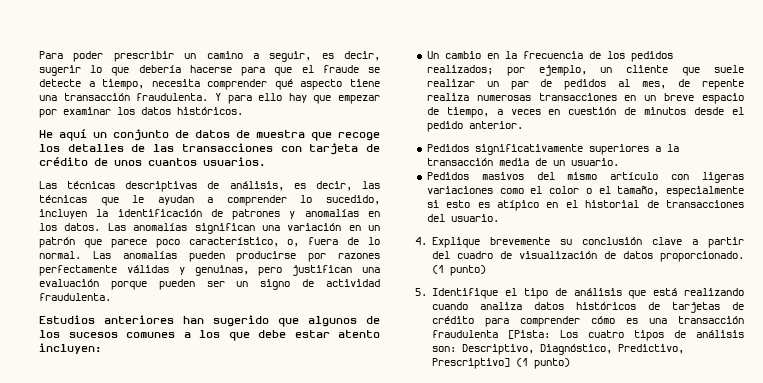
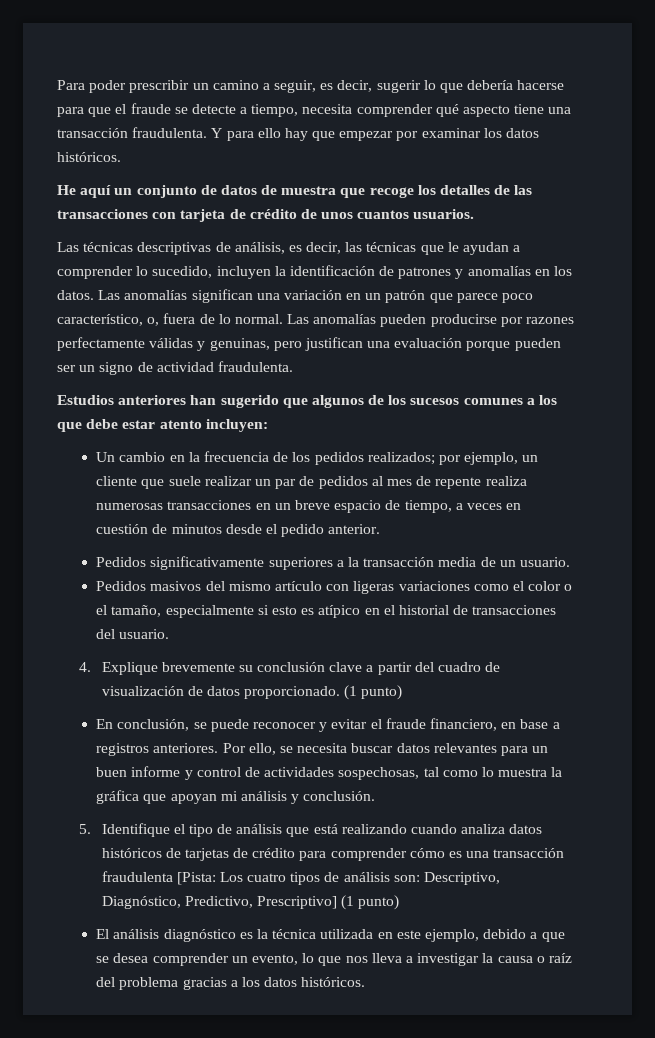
- Un cambio en la frecuencia de los pedidos realizados; por ejemplo, un cliente que suele realizar un par de pedidos al mes, de repente realiza numerosas transacciones en un breve espacio de tiempo, a veces en cuestión de minutos desde el pedido anterior.
+ Un cambio en la frecuencia de los pedidos realizados; por ejemplo, un cliente que suele realizar un par de pedidos al mes de repente realiza numerosas transacciones en un breve espacio de tiempo, a veces en cuestión de minutos desde el pedido anterior.
+ En conclusión, se puede reconocer y evitar el fraude financiero, en base a registros anteriores. Por ello, se necesita buscar datos relevantes para un buen informe y control de actividades sospechosas, tal como lo muestra la gráfica que apoyan mi análisis y conclusión.
+ El análisis diagnóstico es la técnica utilizada en este ejemplo, debido a que se desea comprender un evento, lo que nos lleva a investigar la causa o raíz del problema gracias a los datos históricos.

